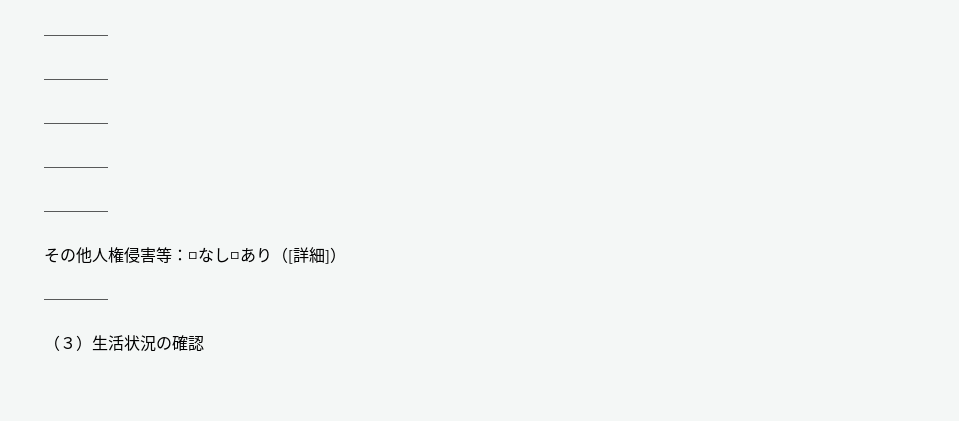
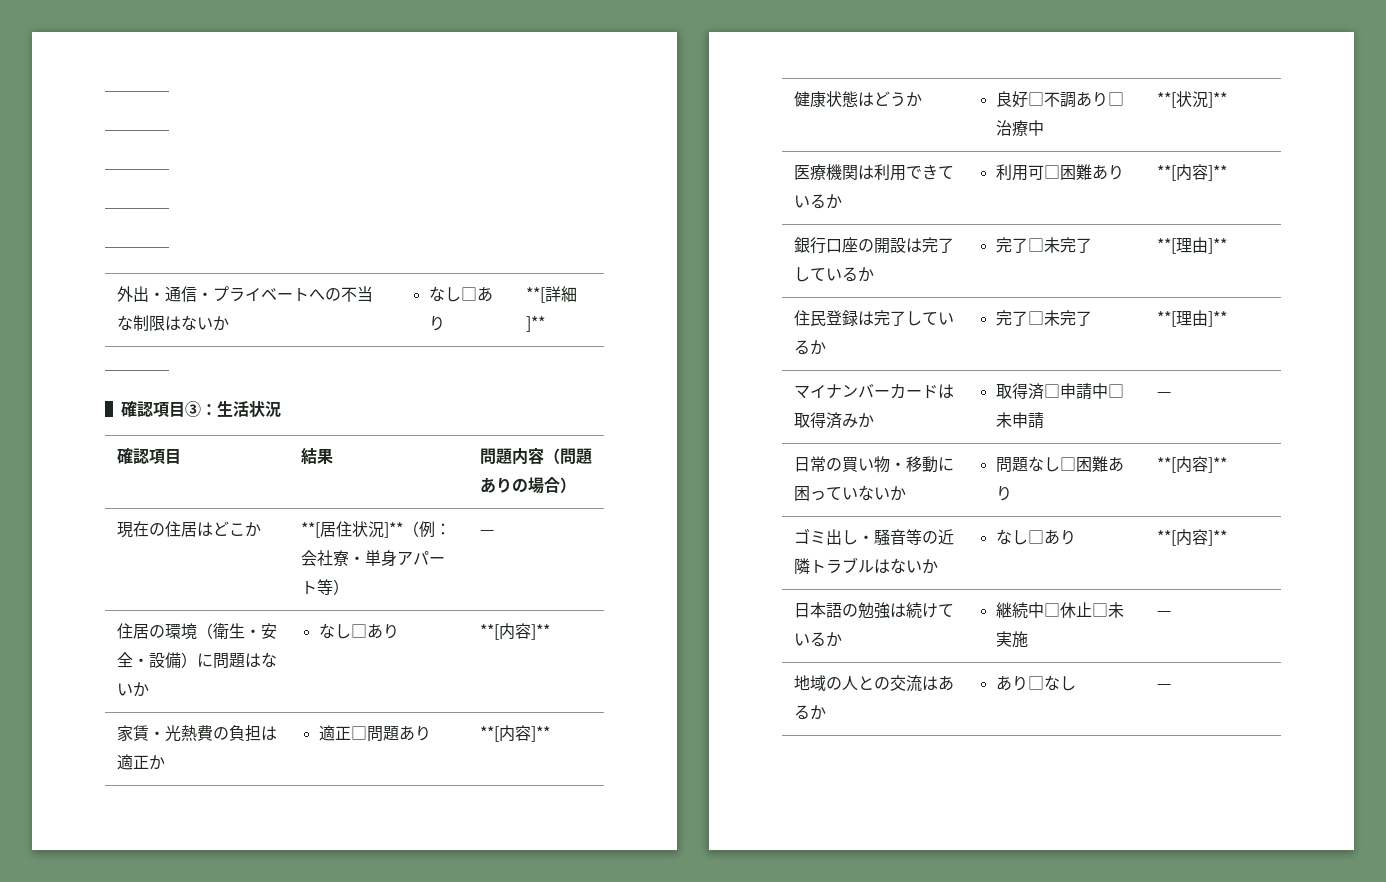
- その他人権侵害等：□なし□あり（[詳細]）
+ 外出・通信・プライベートへの不当な制限はないか | なし□あり | **[詳細]**
  ────
- （３）生活状況の確認
+ ▌確認項目③：生活状況
+ 確認項目 | 結果 | 問題内容（問題ありの場合）
+ 現在の住居はどこか | **[居住状況]**（例：会社寮・単身アパート等） | —
+ 住居の環境（衛生・安全・設備）に問題はないか | なし□あり | **[内容]**
+ 家賃・光熱費の負担は適正か | 適正□問題あり | **[内容]**
+ 健康状態はどうか | 良好□不調あり□治療中 | **[状況]**
+ 医療機関は利用できているか | 利用可□困難あり | **[内容]**
+ 銀行口座の開設は完了しているか | 完了□未完了 | **[理由]**
+ 住民登録は完了しているか | 完了□未完了 | **[理由]**
+ マイナンバーカードは取得済みか | 取得済□申請中□未申請 | —
+ 日常の買い物・移動に困っていないか | 問題なし□困難あり | **[内容]**
+ ゴミ出し・騒音等の近隣トラブルはないか | なし□あり | **[内容]**
+ 日本語の勉強は続けているか | 継続中□休止□未実施 | —
+ 地域の人との交流はあるか | あり□なし | —

